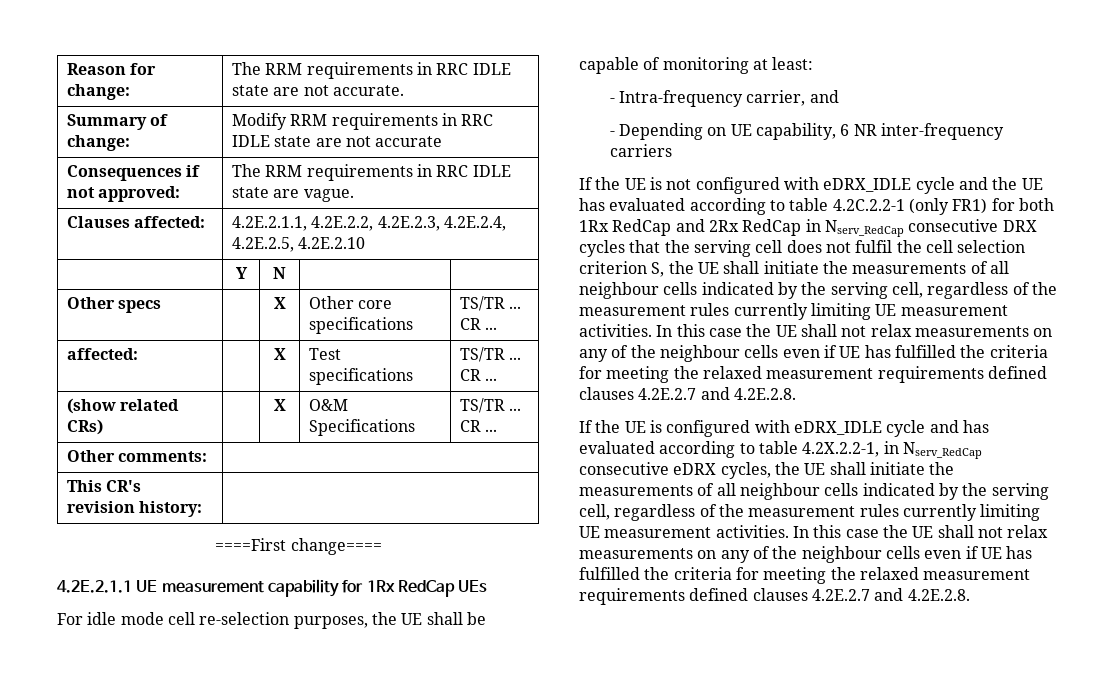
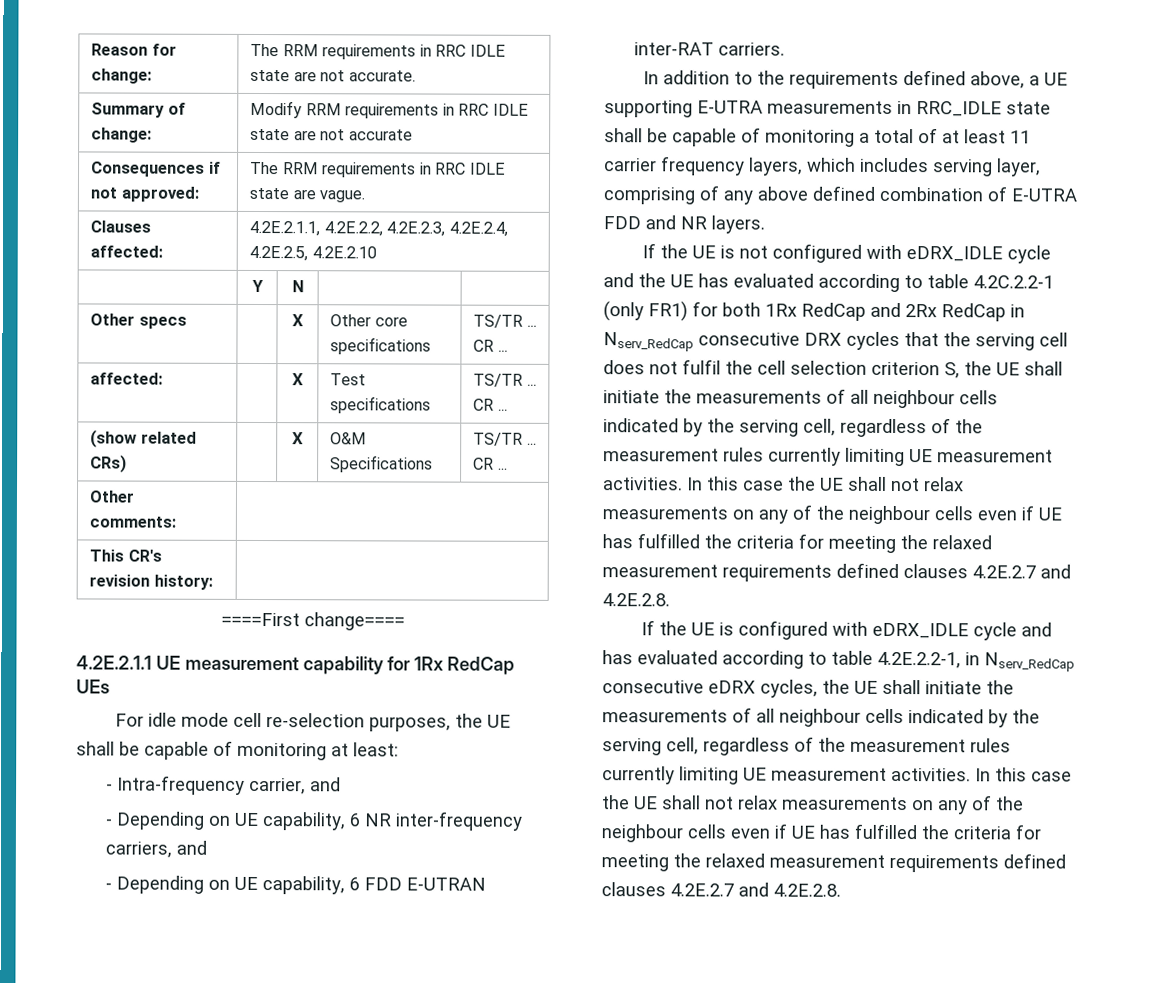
- - Depending on UE capability, 6 NR inter-frequency carriers
+ - Depending on UE capability, 6 NR inter-frequency carriers, and
+ - Depending on UE capability, 6 FDD E-UTRAN inter-RAT carriers.
+ In addition to the requirements defined above, a UE supporting E-UTRA measurements in RRC_IDLE state shall be capable of monitoring a total of at least 11 carrier frequency layers, which includes serving layer, comprising of any above defined combination of E-UTRA FDD and NR layers.
- If the UE is configured with eDRX_IDLE cycle and has evaluated according to table 4.2X.2.2-1, in Nserv_RedCap consecutive eDRX cycles, the UE shall initiate the measurements of all neighbour cells indicated by the serving cell, regardless of the measurement rules currently limiting UE measurement activities.
+ If the UE is configured with eDRX_IDLE cycle and has evaluated according to table 4.2E.2.2-1, in Nserv_RedCap consecutive eDRX cycles, the UE shall initiate the measurements of all neighbour cells indicated by the serving cell, regardless of the measurement rules currently limiting UE measurement activities.

